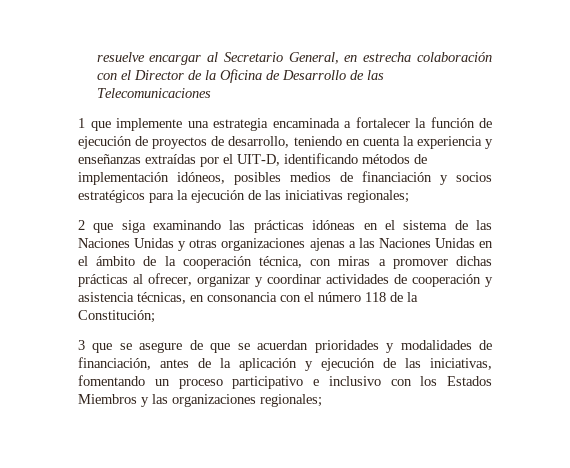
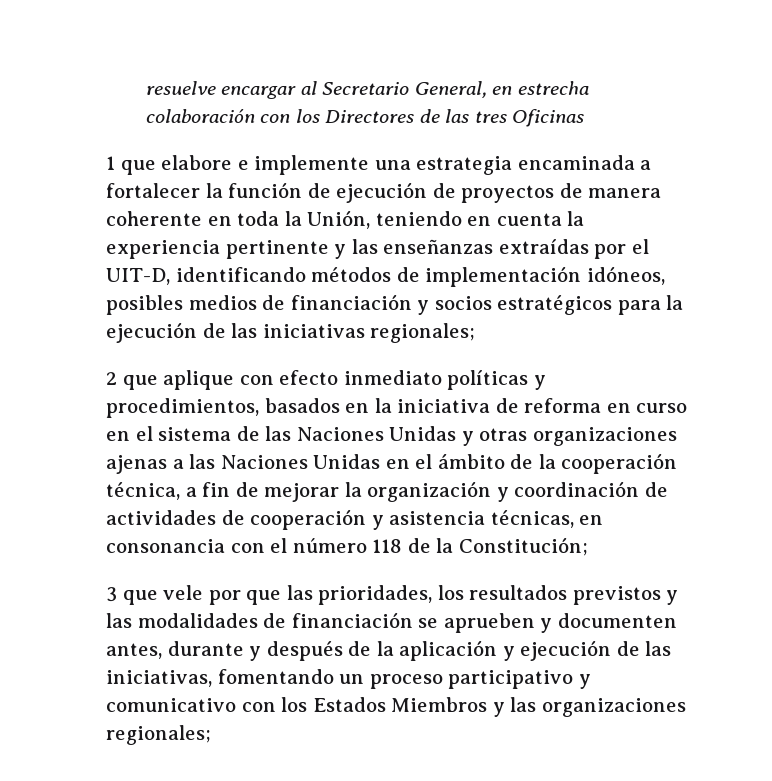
- resuelve encargar al Secretario General, en estrecha colaboración con el Director de la Oficina de Desarrollo de las Telecomunicaciones
+ resuelve encargar al Secretario General, en estrecha colaboración con los Directores de las tres Oficinas
- 1 que implemente una estrategia encaminada a fortalecer la función de ejecución de proyectos de desarrollo, teniendo en cuenta la experiencia y enseñanzas extraídas por el UIT-D, identificando métodos de implementación idóneos, posibles medios de financiación y socios estratégicos para la ejecución de las iniciativas regionales;
+ 1 que elabore e implemente una estrategia encaminada a fortalecer la función de ejecución de proyectos de manera coherente en toda la Unión, teniendo en cuenta la experiencia pertinente y las enseñanzas extraídas por el UIT-D, identificando métodos de implementación idóneos, posibles medios de financiación y socios estratégicos para la ejecución de las iniciativas regionales;
- 2 que siga examinando las prácticas idóneas en el sistema de las Naciones Unidas y otras organizaciones ajenas a las Naciones Unidas en el ámbito de la cooperación técnica, con miras a promover dichas prácticas al ofrecer, organizar y coordinar actividades de cooperación y asistencia técnicas, en consonancia con el número 118 de la Constitución;
+ 2 que aplique con efecto inmediato políticas y procedimientos, basados en la iniciativa de reforma en curso en el sistema de las Naciones Unidas y otras organizaciones ajenas a las Naciones Unidas en el ámbito de la cooperación técnica, a fin de mejorar la organización y coordinación de actividades de cooperación y asistencia técnicas, en consonancia con el número 118 de la Constitución;
- 3 que se asegure de que se acuerdan prioridades y modalidades de financiación, antes de la aplicación y ejecución de las iniciativas, fomentando un proceso participativo e inclusivo con los Estados Miembros y las organizaciones regionales;
+ 3 que vele por que las prioridades, los resultados previstos y las modalidades de financiación se aprueben y documenten antes, durante y después de la aplicación y ejecución de las iniciativas, fomentando un proceso participativo y comunicativo con los Estados Miembros y las organizaciones regionales;

